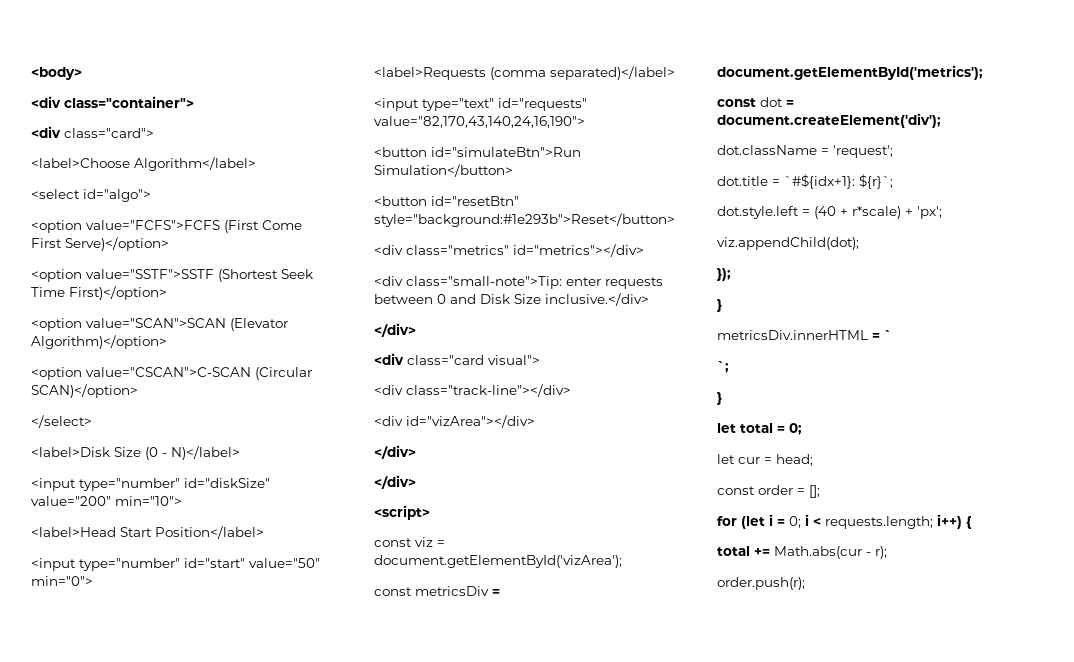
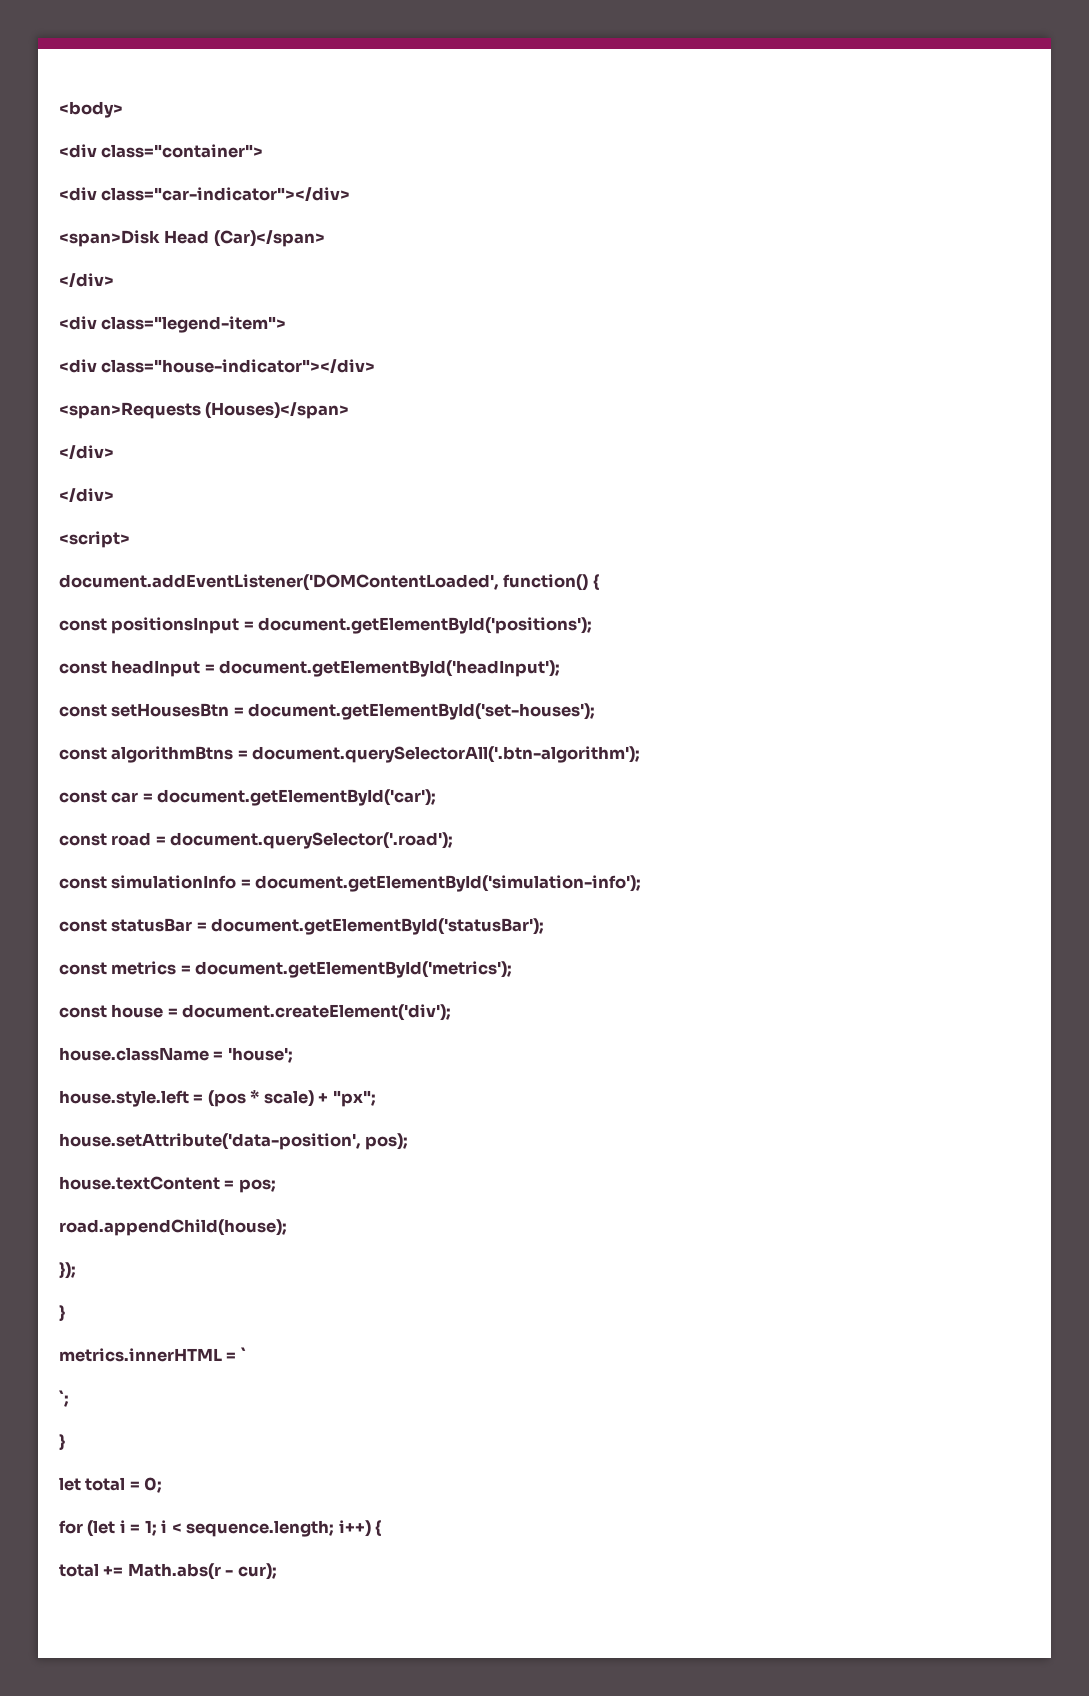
- <div class="card">
- <label>Choose Algorithm</label>
- <select id="algo">
- <option value="FCFS">FCFS (First Come First Serve)</option>
- <option value="SSTF">SSTF (Shortest Seek Time First)</option>
- <option value="SCAN">SCAN (Elevator Algorithm)</option>
- <option value="CSCAN">C-SCAN (Circular SCAN)</option>
- </select>
- <label>Disk Size (0 - N)</label>
- <input type="number" id="diskSize" value="200" min="10">
- <label>Head Start Position</label>
- <input type="number" id="start" value="50" min="0">
- <label>Requests (comma separated)</label>
- <input type="text" id="requests" value="82,170,43,140,24,16,190">
- <button id="simulateBtn">Run Simulation</button>
- <button id="resetBtn" style="background:#1e293b">Reset</button>
- <div class="metrics" id="metrics"></div>
- <div class="small-note">Tip: enter requests between 0 and Disk Size inclusive.</div>
+ <div class="car-indicator"></div>
+ <span>Disk Head (Car)</span>
- <div class="card visual">
- <div class="track-line"></div>
- <div id="vizArea"></div>
+ <div class="legend-item">
+ <div class="house-indicator"></div>
+ <span>Requests (Houses)</span>
- const viz = document.getElementById('vizArea');
- const metricsDiv = document.getElementById('metrics');
+ document.addEventListener('DOMContentLoaded', function() {
+ const positionsInput = document.getElementById('positions');
+ const headInput = document.getElementById('headInput');
+ const setHousesBtn = document.getElementById('set-houses');
+ const algorithmBtns = document.querySelectorAll('.btn-algorithm');
+ const car = document.getElementById('car');
+ const road = document.querySelector('.road');
+ const simulationInfo = document.getElementById('simulation-info');
+ const statusBar = document.getElementById('statusBar');
+ const metrics = document.getElementById('metrics');
- const dot = document.createElement('div');
+ const house = document.createElement('div');
- dot.className = 'request';
- dot.title = `#${idx+1}: ${r}`;
- dot.style.left = (40 + r*scale) + 'px';
- viz.appendChild(dot);
+ house.className = 'house';
+ house.style.left = (pos * scale) + "px";
+ house.setAttribute('data-position', pos);
+ house.textContent = pos;
+ road.appendChild(house);
- metricsDiv.innerHTML = `
+ metrics.innerHTML = `
- let cur = head;
- const order = [];
- for (let i = 0; i < requests.length; i++) {
+ for (let i = 1; i < sequence.length; i++) {
- total += Math.abs(cur - r);
- order.push(r);
+ total += Math.abs(r - cur);

